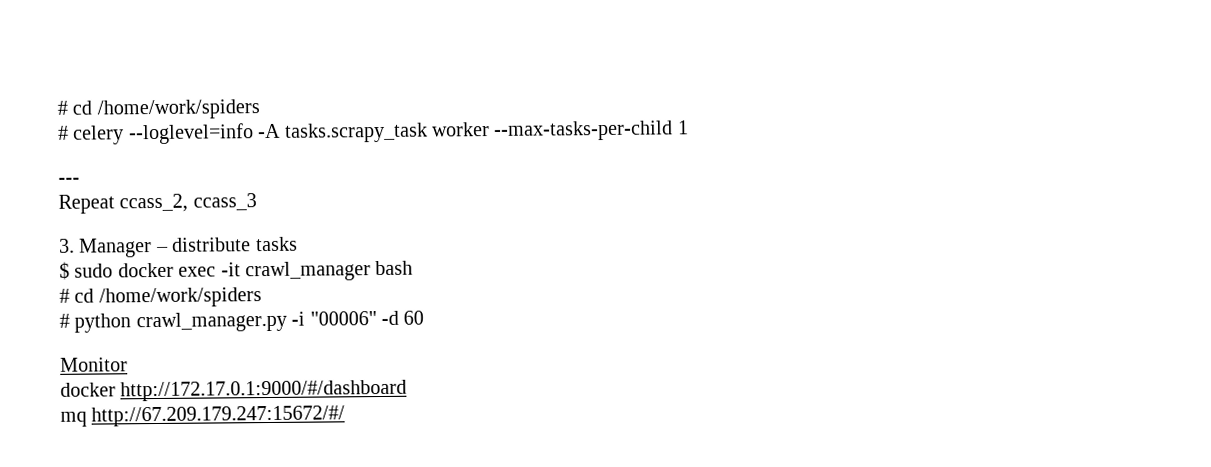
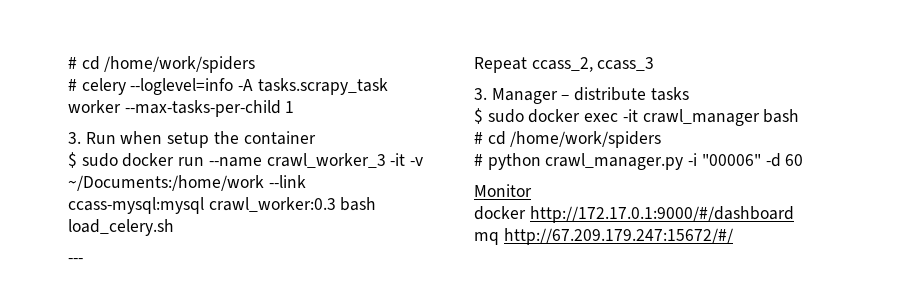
+ 3. Run when setup the container
+ $ sudo docker run --name crawl_worker_3 -it -v ~/Documents:/home/work --link ccass-mysql:mysql crawl_worker:0.3 bash load_celery.sh

